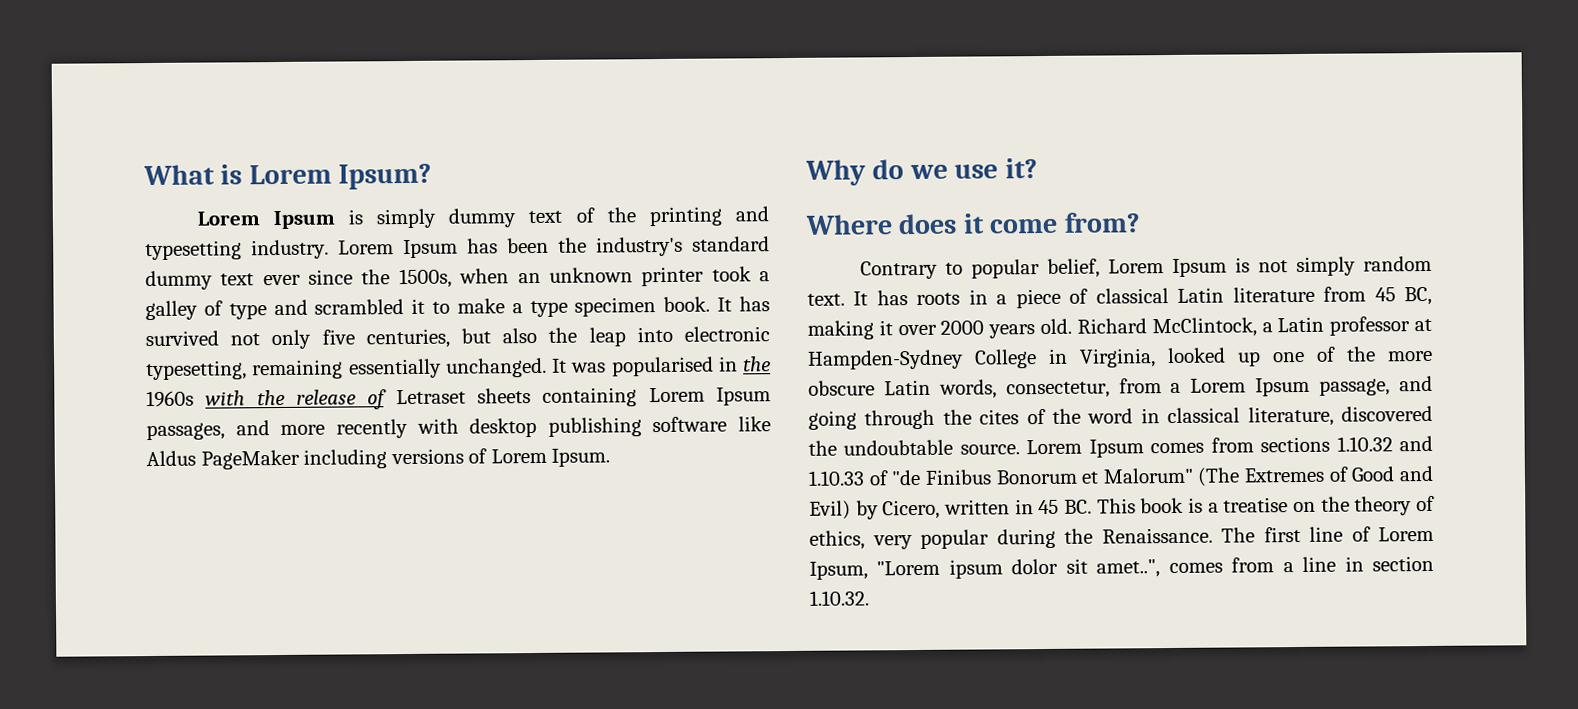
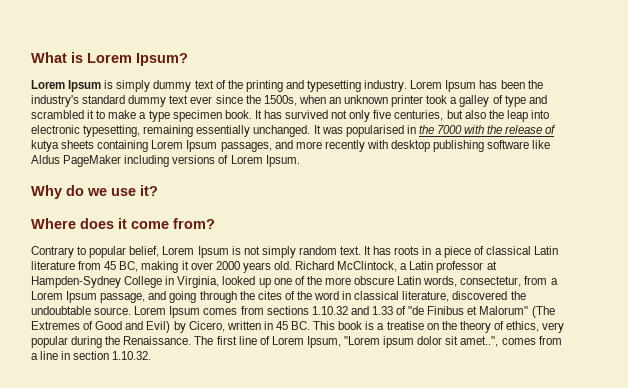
- It was popularised in the 1960s with the release of Letraset sheets containing Lorem Ipsum passages, and more recently with desktop publishing software like Aldus PageMaker including versions of Lorem Ipsum.
+ It was popularised in the 7000 with the release of kutya sheets containing Lorem Ipsum passages, and more recently with desktop publishing software like Aldus PageMaker including versions of Lorem Ipsum.
- Lorem Ipsum comes from sections 1.10.32 and 1.10.33 of "de Finibus Bonorum et Malorum" (The Extremes of Good and Evil) by Cicero, written in 45 BC. This book is a treatise on the theory of ethics, very popular during the Renaissance.
+ Lorem Ipsum comes from sections 1.10.32 and 1.33 of "de Finibus et Malorum" (The Extremes of Good and Evil) by Cicero, written in 45 BC. This book is a treatise on the theory of ethics, very popular during the Renaissance.

